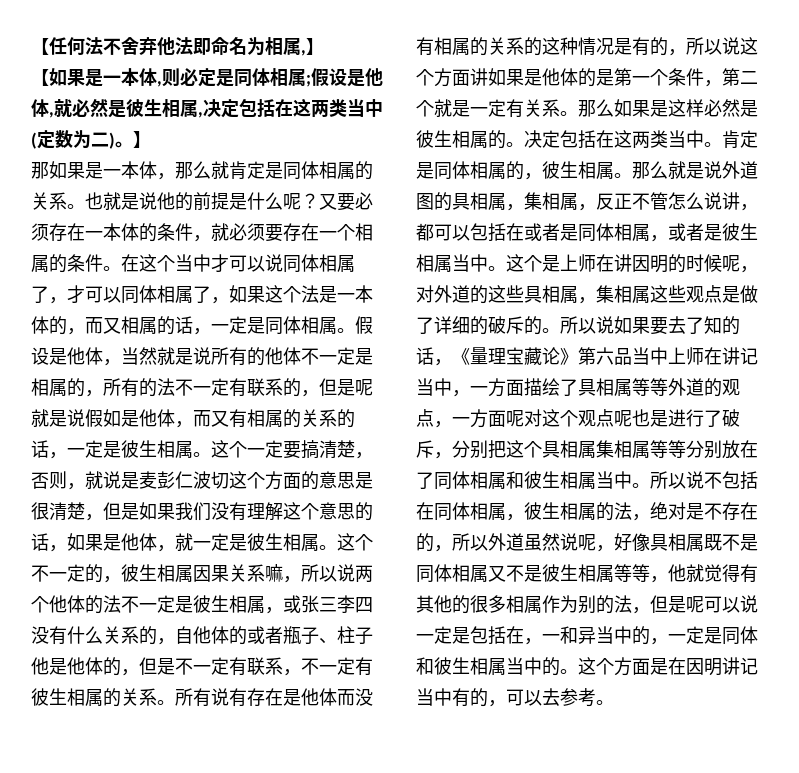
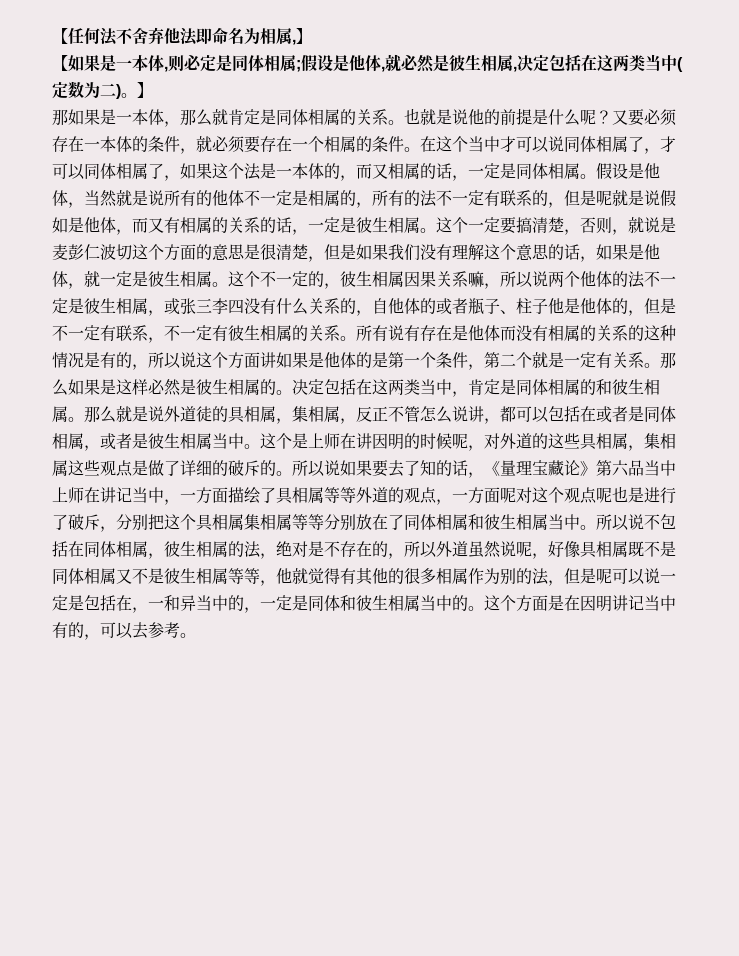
- 决定包括在这两类当中。肯定是同体相属的，彼生相属。
+ 决定包括在这两类当中，肯定是同体相属的和彼生相属。
- 那么就是说外道图的具相属，集相属，反正不管怎么说讲，都可以包括在或者是同体相属，或者是彼生相属当中。
+ 那么就是说外道徒的具相属，集相属，反正不管怎么说讲，都可以包括在或者是同体相属，或者是彼生相属当中。

